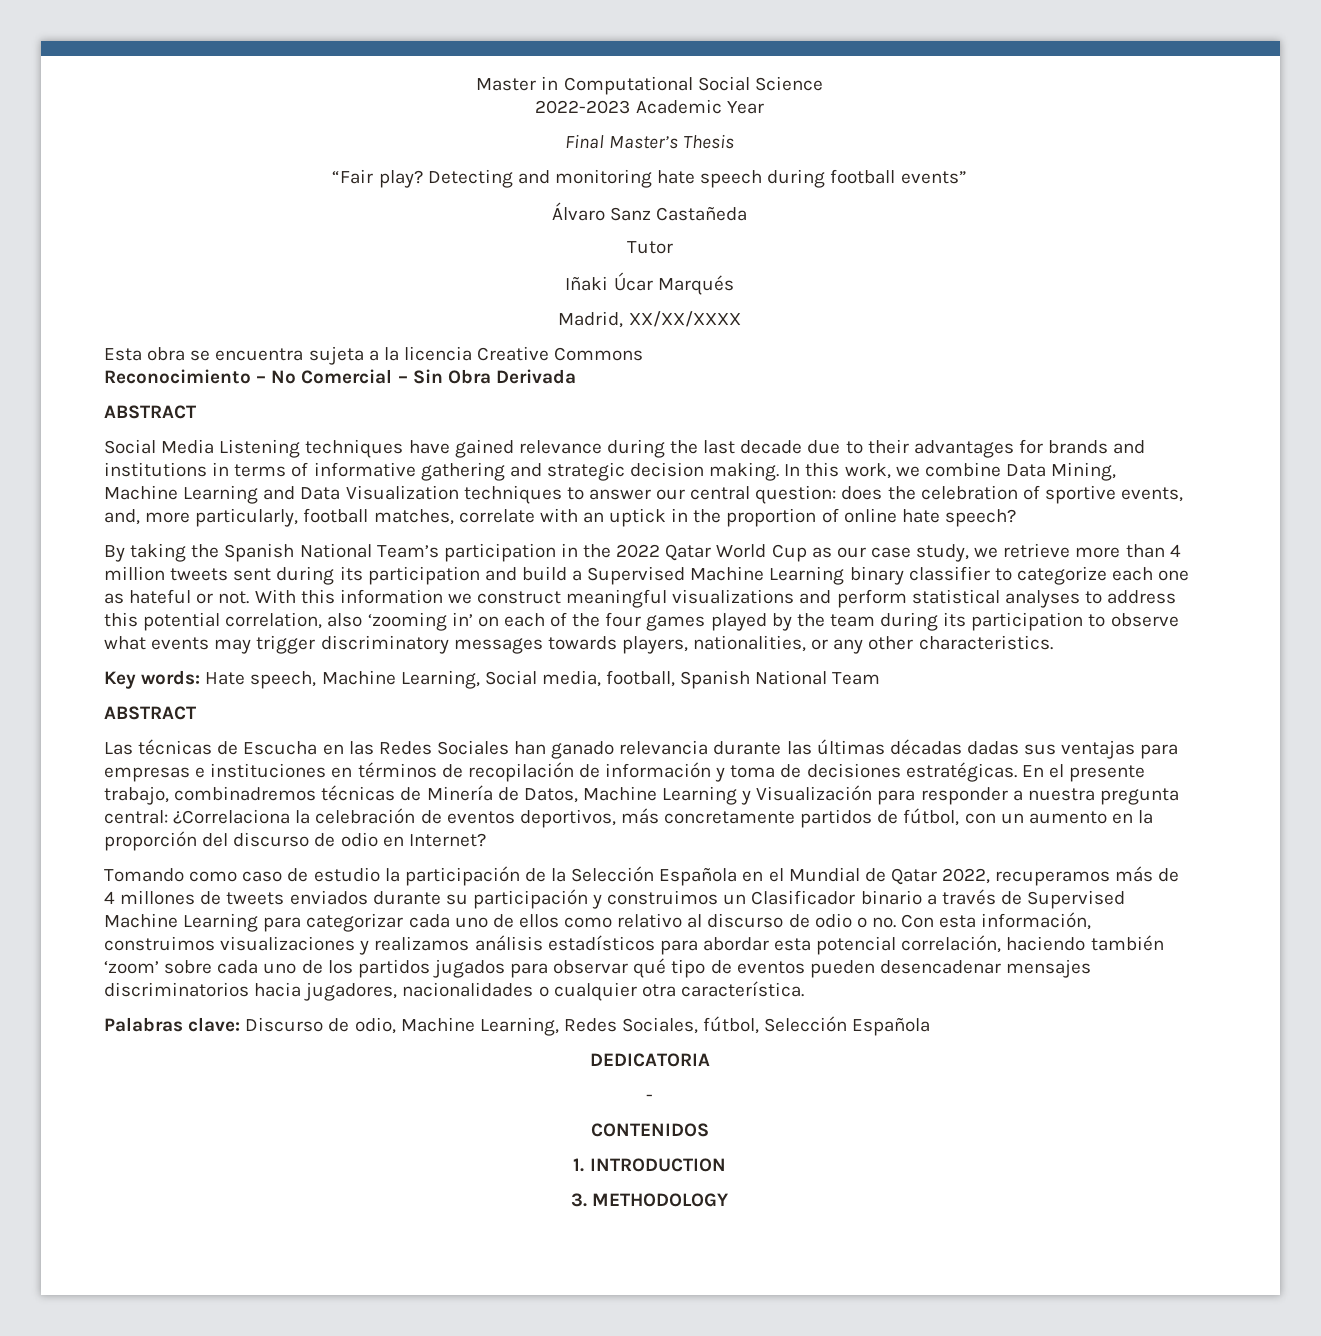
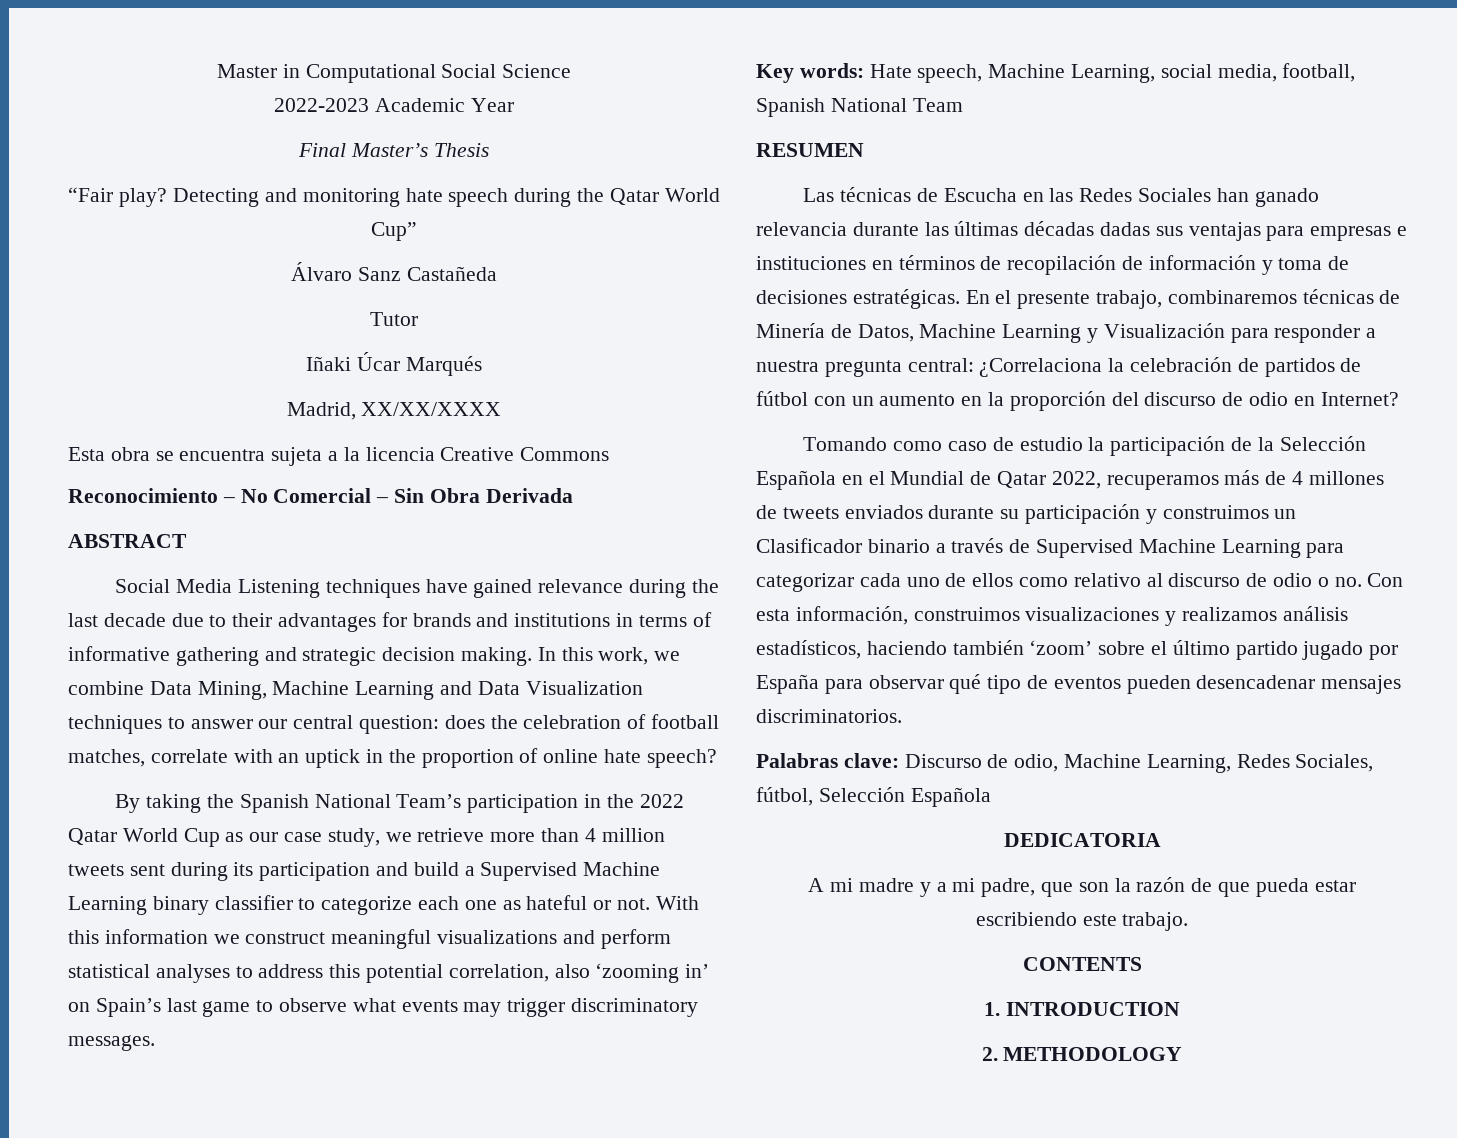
- Detecting and monitoring hate speech during football events”
+ Detecting and monitoring hate speech during the Qatar World Cup”
- In this work, we combine Data Mining, Machine Learning and Data Visualization techniques to answer our central question: does the celebration of sportive events, and, more particularly, football matches, correlate with an uptick in the proportion of online hate speech?
+ In this work, we combine Data Mining, Machine Learning and Data Visualization techniques to answer our central question: does the celebration of football matches, correlate with an uptick in the proportion of online hate speech?
- With this information we construct meaningful visualizations and perform statistical analyses to address this potential correlation, also ‘zooming in’ on each of the four games played by the team during its participation to observe what events may trigger discriminatory messages towards players, nationalities, or any other characteristics.
+ With this information we construct meaningful visualizations and perform statistical analyses to address this potential correlation, also ‘zooming in’ on Spain’s last game to observe what events may trigger discriminatory messages.
- Key words: Hate speech, Machine Learning, Social media, football, Spanish National Team
- ABSTRACT
+ Key words: Hate speech, Machine Learning, social media, football, Spanish National Team
+ RESUMEN
- En el presente trabajo, combinadremos técnicas de Minería de Datos, Machine Learning y Visualización para responder a nuestra pregunta central: ¿Correlaciona la celebración de eventos deportivos, más concretamente partidos de fútbol, con un aumento en la proporción del discurso de odio en Internet?
+ En el presente trabajo, combinaremos técnicas de Minería de Datos, Machine Learning y Visualización para responder a nuestra pregunta central: ¿Correlaciona la celebración de partidos de fútbol con un aumento en la proporción del discurso de odio en Internet?
- Tomando como caso de estudio la participación de la Selección Española en el Mundial de Qatar 2022, recuperamos más de 4 millones de tweets enviados durante su participación y construimos un Clasificador binario a través de Supervised Machine Learning para categorizar cada uno de ellos como relativo al discurso de odio o no. Con esta información, construimos visualizaciones y realizamos análisis estadísticos para abordar esta potencial correlación, haciendo también ‘zoom’ sobre cada uno de los partidos jugados para observar qué tipo de eventos pueden desencadenar mensajes discriminatorios hacia jugadores, nacionalidades o cualquier otra característica.
+ Tomando como caso de estudio la participación de la Selección Española en el Mundial de Qatar 2022, recuperamos más de 4 millones de tweets enviados durante su participación y construimos un Clasificador binario a través de Supervised Machine Learning para categorizar cada uno de ellos como relativo al discurso de odio o no. Con esta información, construimos visualizaciones y realizamos análisis estadísticos, haciendo también ‘zoom’ sobre el último partido jugado por España para observar qué tipo de eventos pueden desencadenar mensajes discriminatorios.
  DEDICATORIA
- -
- CONTENIDOS
+ A mi madre y a mi padre, que son la razón de que pueda estar escribiendo este trabajo.
+ CONTENTS
- 3. METHODOLOGY
+ 2. METHODOLOGY

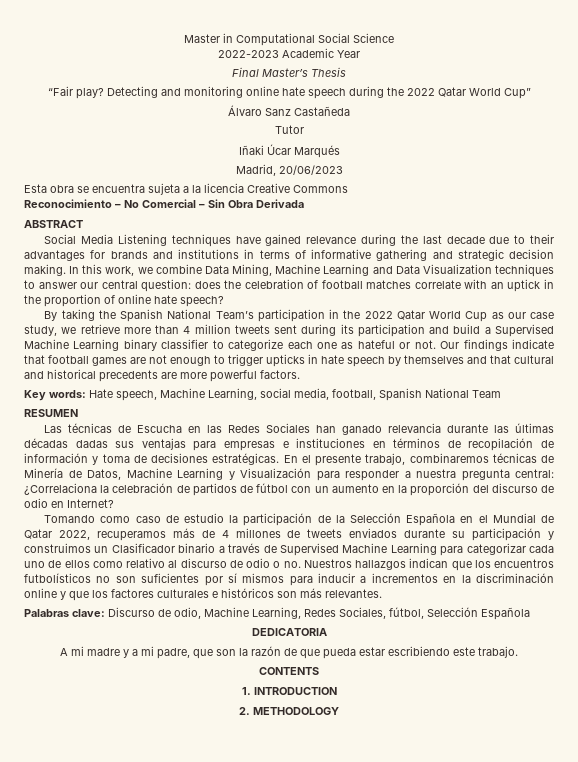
- Detecting and monitoring hate speech during the Qatar World Cup”
+ Detecting and monitoring online hate speech during the 2022 Qatar World Cup”
- Madrid, XX/XX/XXXX
+ Madrid, 20/06/2023
- In this work, we combine Data Mining, Machine Learning and Data Visualization techniques to answer our central question: does the celebration of football matches, correlate with an uptick in the proportion of online hate speech?
+ In this work, we combine Data Mining, Machine Learning and Data Visualization techniques to answer our central question: does the celebration of football matches correlate with an uptick in the proportion of online hate speech?
- With this information we construct meaningful visualizations and perform statistical analyses to address this potential correlation, also ‘zooming in’ on Spain’s last game to observe what events may trigger discriminatory messages.
+ Our findings indicate that football games are not enough to trigger upticks in hate speech by themselves and that cultural and historical precedents are more powerful factors.
- Tomando como caso de estudio la participación de la Selección Española en el Mundial de Qatar 2022, recuperamos más de 4 millones de tweets enviados durante su participación y construimos un Clasificador binario a través de Supervised Machine Learning para categorizar cada uno de ellos como relativo al discurso de odio o no. Con esta información, construimos visualizaciones y realizamos análisis estadísticos, haciendo también ‘zoom’ sobre el último partido jugado por España para observar qué tipo de eventos pueden desencadenar mensajes discriminatorios.
+ Tomando como caso de estudio la participación de la Selección Española en el Mundial de Qatar 2022, recuperamos más de 4 millones de tweets enviados durante su participación y construimos un Clasificador binario a través de Supervised Machine Learning para categorizar cada uno de ellos como relativo al discurso de odio o no. Nuestros hallazgos indican que los encuentros futbolísticos no son suficientes por sí mismos para inducir a incrementos en la discriminación online y que los factores culturales e históricos son más relevantes.

